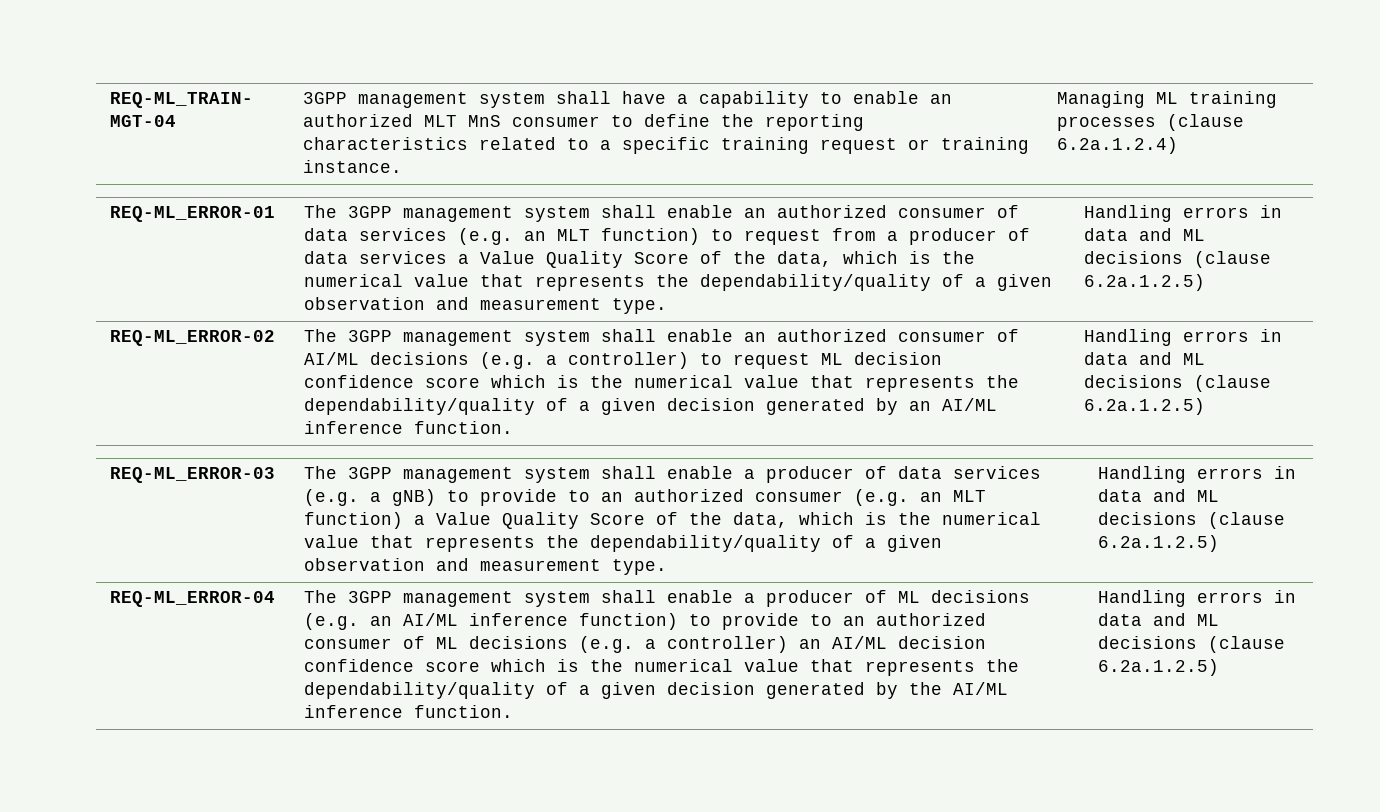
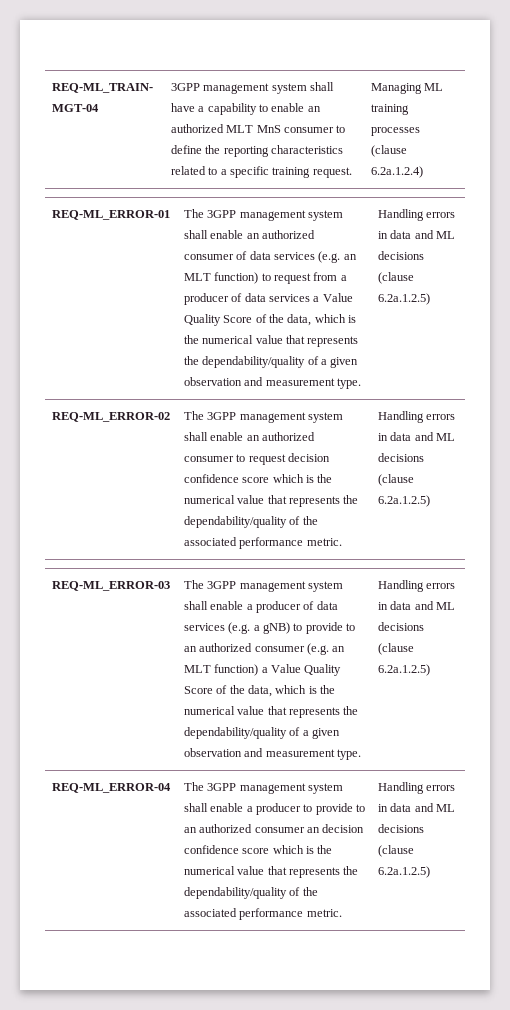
- REQ-ML_TRAIN- MGT-04 | 3GPP management system shall have a capability to enable an authorized MLT MnS consumer to define the reporting characteristics related to a specific training request or training instance. | Managing ML training processes (clause 6.2a.1.2.4)
+ REQ-ML_TRAIN- MGT-04 | 3GPP management system shall have a capability to enable an authorized MLT MnS consumer to define the reporting characteristics related to a specific training request. | Managing ML training processes (clause 6.2a.1.2.4)
- The 3GPP management system shall enable an authorized consumer of AI/ML decisions (e.g. a controller) to request ML decision confidence score which is the numerical value that represents the dependability/quality of a given decision generated by an AI/ML inference function.
+ The 3GPP management system shall enable an authorized consumer to request decision confidence score which is the numerical value that represents the dependability/quality of the associated performance metric.
- The 3GPP management system shall enable a producer of ML decisions (e.g. an AI/ML inference function) to provide to an authorized consumer of ML decisions (e.g. a controller) an AI/ML decision confidence score which is the numerical value that represents the dependability/quality of a given decision generated by the AI/ML inference function.
+ The 3GPP management system shall enable a producer to provide to an authorized consumer an decision confidence score which is the numerical value that represents the dependability/quality of the associated performance metric.

